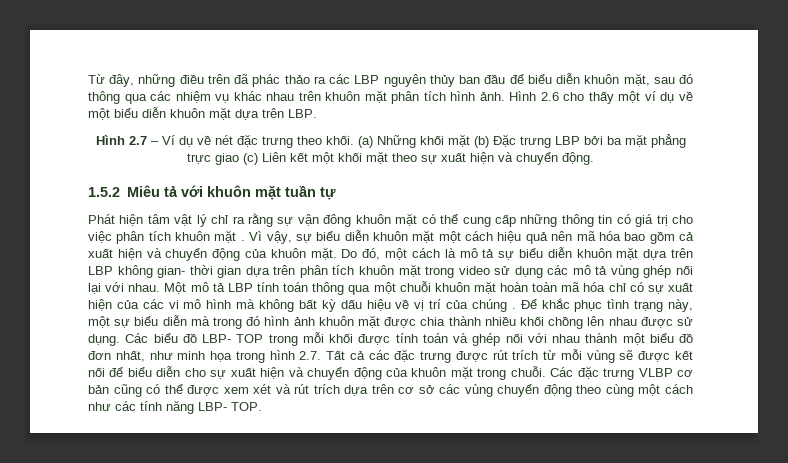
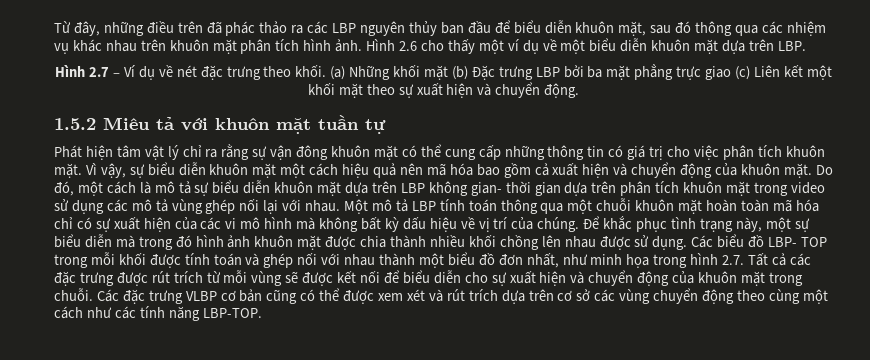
- Phát hiện tâm vật lý chỉ ra rằng sự vận đông khuôn mặt có thể cung cấp những thông tin có giá trị cho việc phân tích khuôn mặt .
+ Phát hiện tâm vật lý chỉ ra rằng sự vận đông khuôn mặt có thể cung cấp những thông tin có giá trị cho việc phân tích khuôn mặt.
- Một mô tả LBP tính toán thông qua một chuỗi khuôn mặt hoàn toàn mã hóa chỉ có sự xuất hiện của các vi mô hình mà không bất kỳ dấu hiệu về vị trí của chúng .
+ Một mô tả LBP tính toán thông qua một chuỗi khuôn mặt hoàn toàn mã hóa chỉ có sự xuất hiện của các vi mô hình mà không bất kỳ dấu hiệu về vị trí của chúng.
- Các đặc trưng VLBP cơ bản cũng có thể được xem xét và rút trích dựa trên cơ sở các vùng chuyển động theo cùng một cách như các tính năng LBP- TOP.
+ Các đặc trưng VLBP cơ bản cũng có thể được xem xét và rút trích dựa trên cơ sở các vùng chuyển động theo cùng một cách như các tính năng LBP-TOP.

